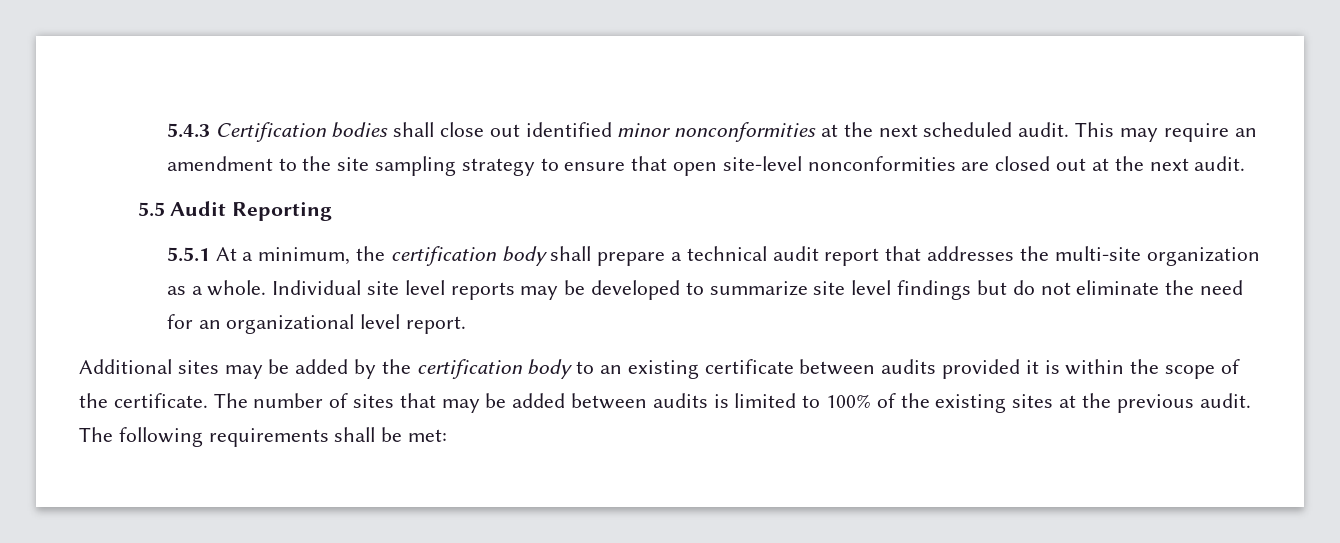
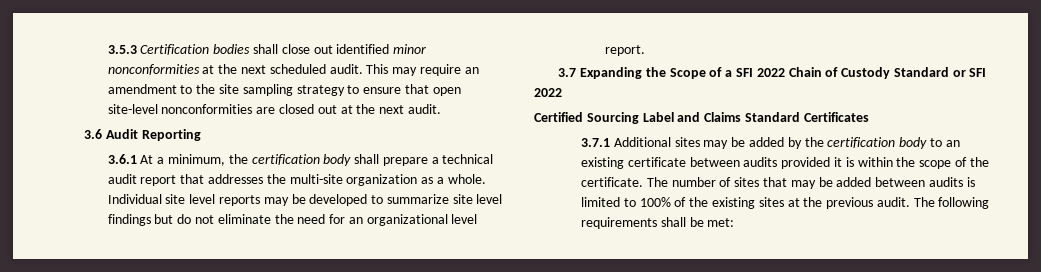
- 5.4.3 Certification bodies shall close out identified minor nonconformities at the next scheduled audit.
+ 3.5.3 Certification bodies shall close out identified minor nonconformities at the next scheduled audit.
- 5.5 Audit Reporting
+ 3.6 Audit Reporting
- 5.5.1 At a minimum, the certification body shall prepare a technical audit report that addresses the multi-site organization as a whole.
+ 3.6.1 At a minimum, the certification body shall prepare a technical audit report that addresses the multi-site organization as a whole.
- Additional sites may be added by the certification body to an existing certificate between audits provided it is within the scope of the certificate.
+ 3.7 Expanding the Scope of a SFI 2022 Chain of Custody Standard or SFI 2022
+ Certified Sourcing Label and Claims Standard Certificates
+ 3.7.1 Additional sites may be added by the certification body to an existing certificate between audits provided it is within the scope of the certificate.

